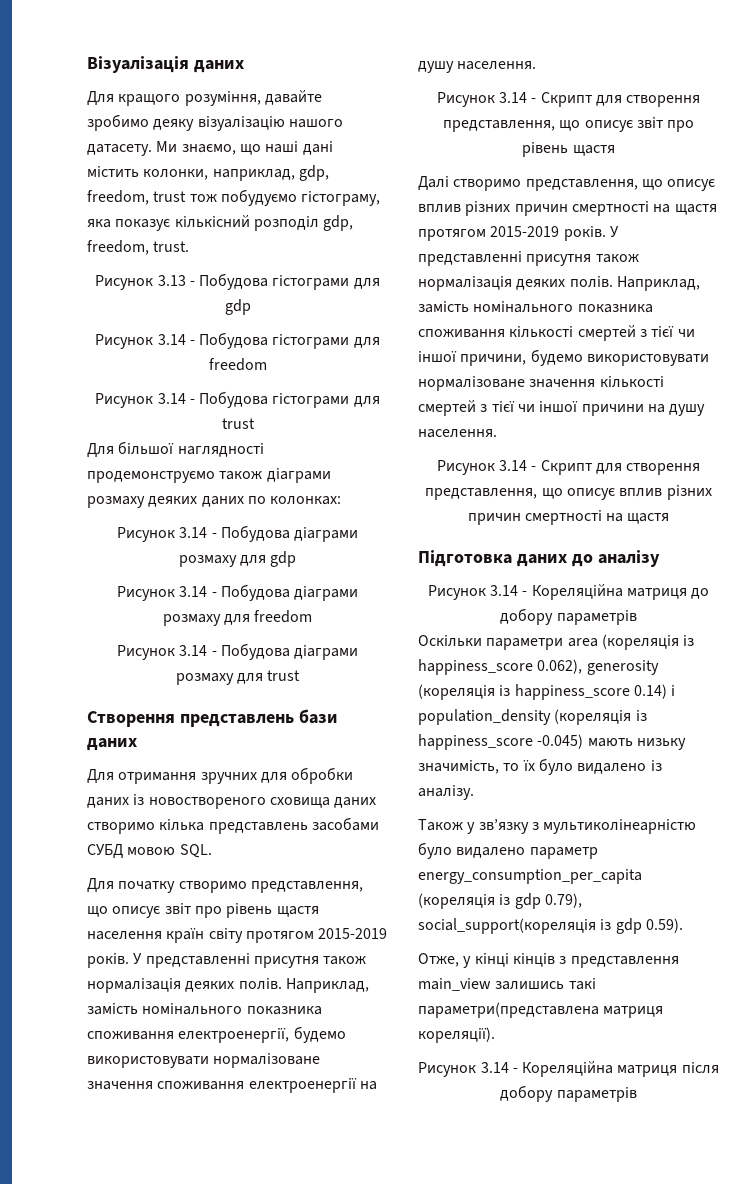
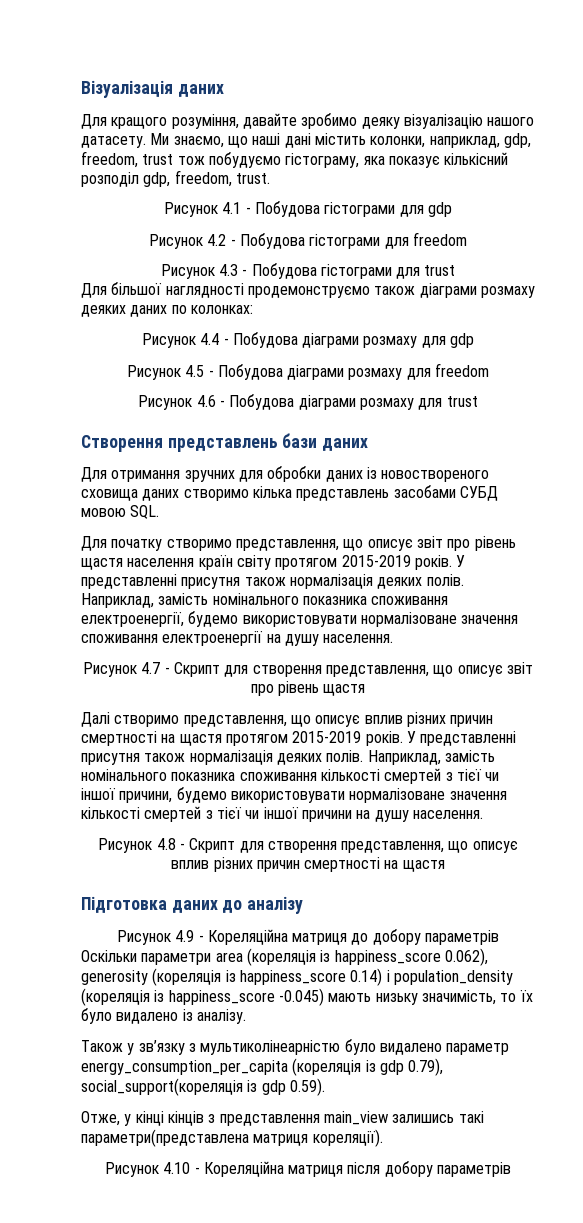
- Рисунок 3.13 - Побудова гістограми для gdp
+ Рисунок 4.1 - Побудова гістограми для gdp
- Рисунок 3.14 - Побудова гістограми для freedom
+ Рисунок 4.2 - Побудова гістограми для freedom
- Рисунок 3.14 - Побудова гістограми для trust
+ Рисунок 4.3 - Побудова гістограми для trust
- Рисунок 3.14 - Побудова діаграми розмаху для gdp
+ Рисунок 4.4 - Побудова діаграми розмаху для gdp
- Рисунок 3.14 - Побудова діаграми розмаху для freedom
+ Рисунок 4.5 - Побудова діаграми розмаху для freedom
- Рисунок 3.14 - Побудова діаграми розмаху для trust
+ Рисунок 4.6 - Побудова діаграми розмаху для trust
- Рисунок 3.14 - Скрипт для створення представлення, що описує звіт про рівень щастя
+ Рисунок 4.7 - Скрипт для створення представлення, що описує звіт про рівень щастя
- Рисунок 3.14 - Скрипт для створення представлення, що описує вплив різних причин смертності на щастя
+ Рисунок 4.8 - Скрипт для створення представлення, що описує вплив різних причин смертності на щастя
- Рисунок 3.14 - Кореляційна матриця до добору параметрів
+ Рисунок 4.9 - Кореляційна матриця до добору параметрів
- Рисунок 3.14 - Кореляційна матриця після добору параметрів
+ Рисунок 4.10 - Кореляційна матриця після добору параметрів

